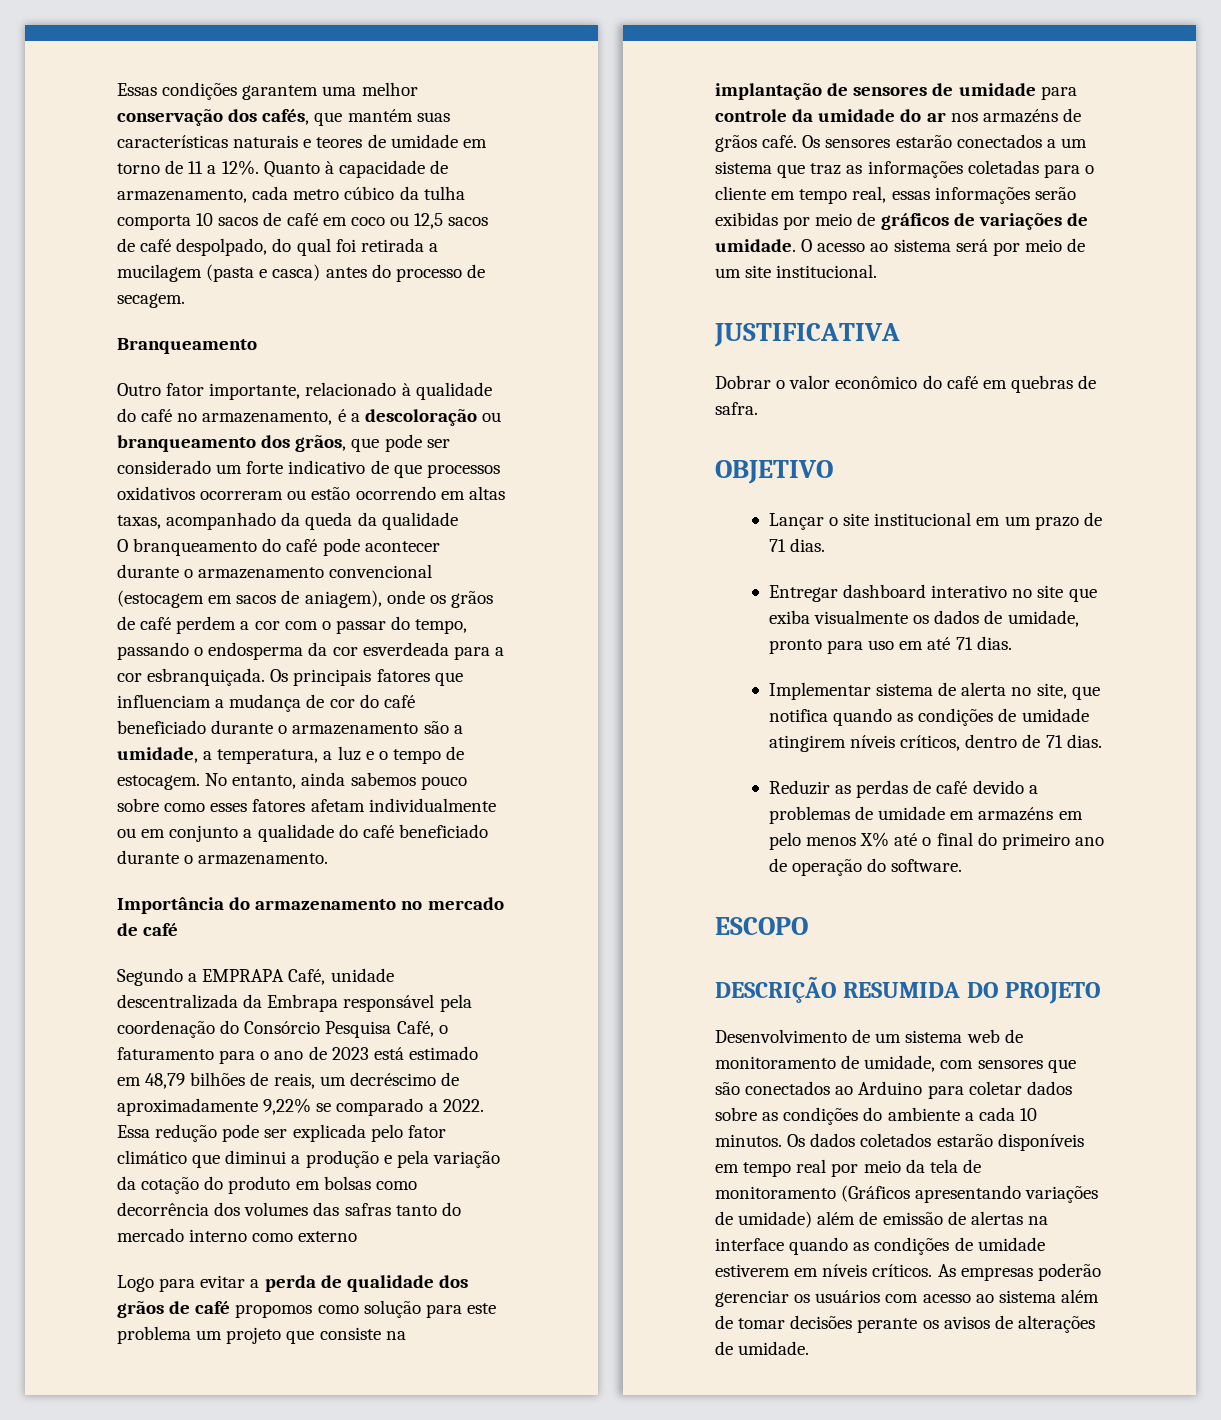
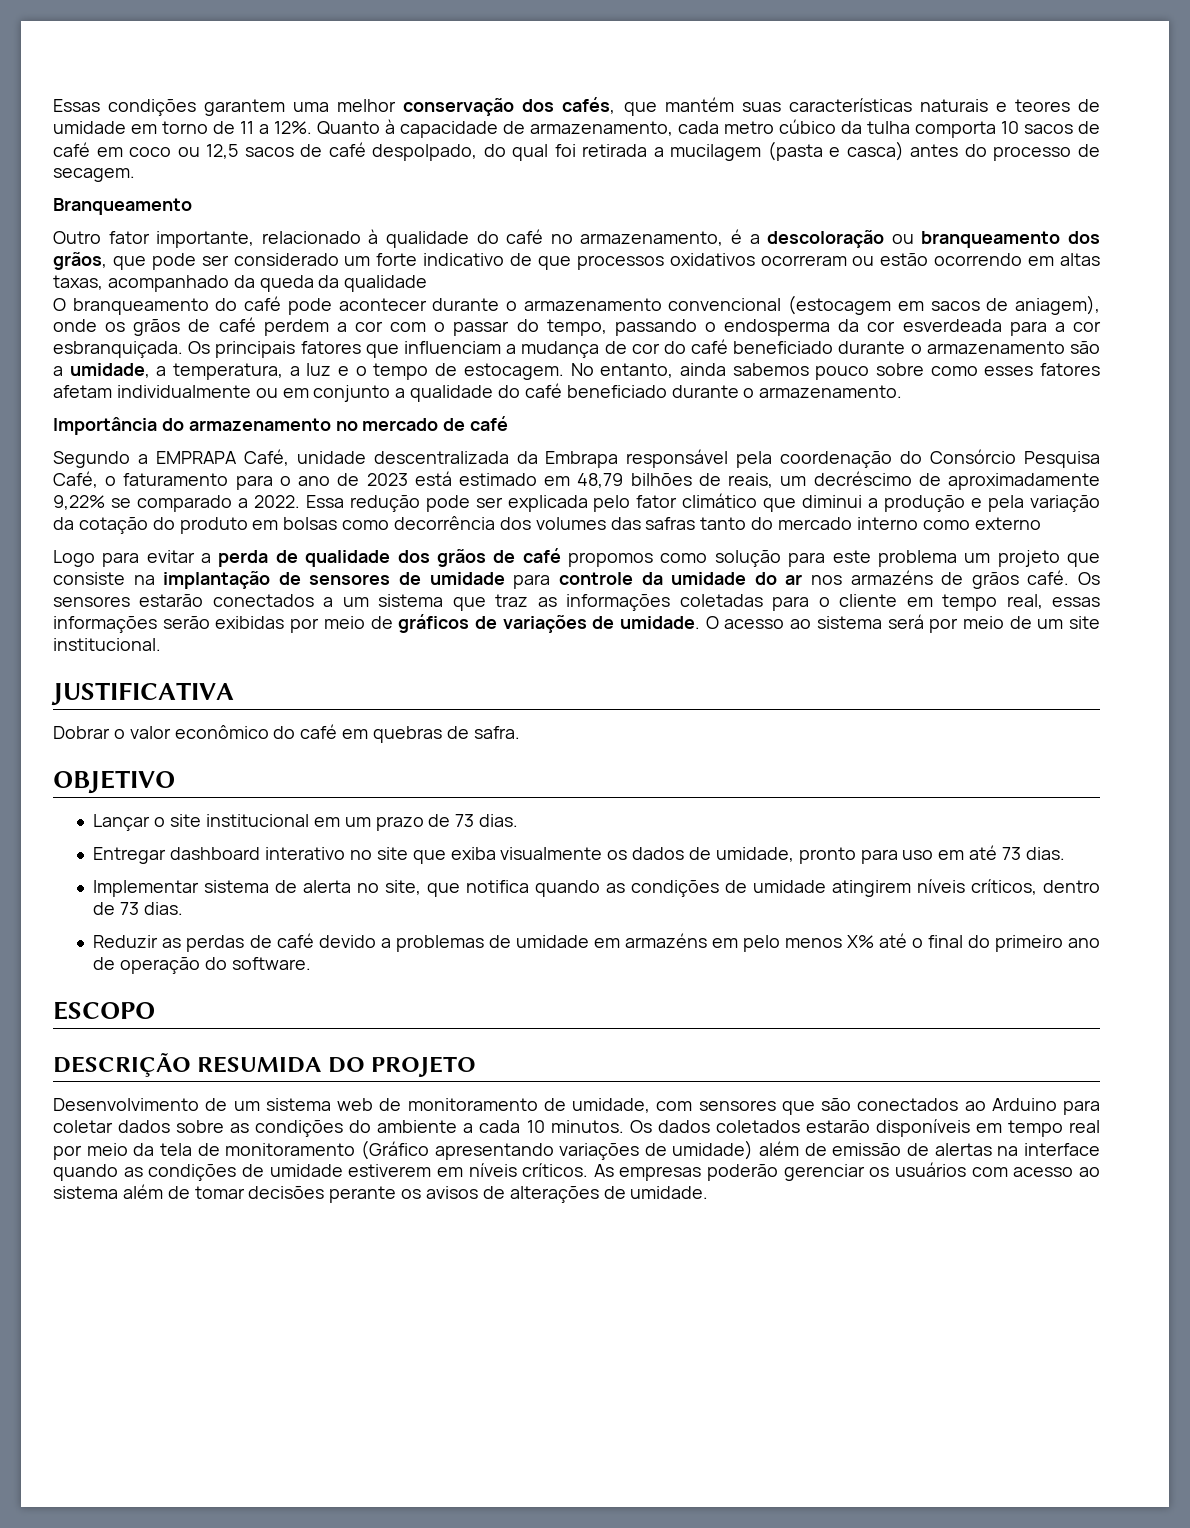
- Lançar o site institucional em um prazo de 71 dias.
+ Lançar o site institucional em um prazo de 73 dias.
- Entregar dashboard interativo no site que exiba visualmente os dados de umidade, pronto para uso em até 71 dias.
+ Entregar dashboard interativo no site que exiba visualmente os dados de umidade, pronto para uso em até 73 dias.
- Implementar sistema de alerta no site, que notifica quando as condições de umidade atingirem níveis críticos, dentro de 71 dias.
+ Implementar sistema de alerta no site, que notifica quando as condições de umidade atingirem níveis críticos, dentro de 73 dias.
- Os dados coletados estarão disponíveis em tempo real por meio da tela de monitoramento (Gráficos apresentando variações de umidade) além de emissão de alertas na interface quando as condições de umidade estiverem em níveis críticos.
+ Os dados coletados estarão disponíveis em tempo real por meio da tela de monitoramento (Gráfico apresentando variações de umidade) além de emissão de alertas na interface quando as condições de umidade estiverem em níveis críticos.

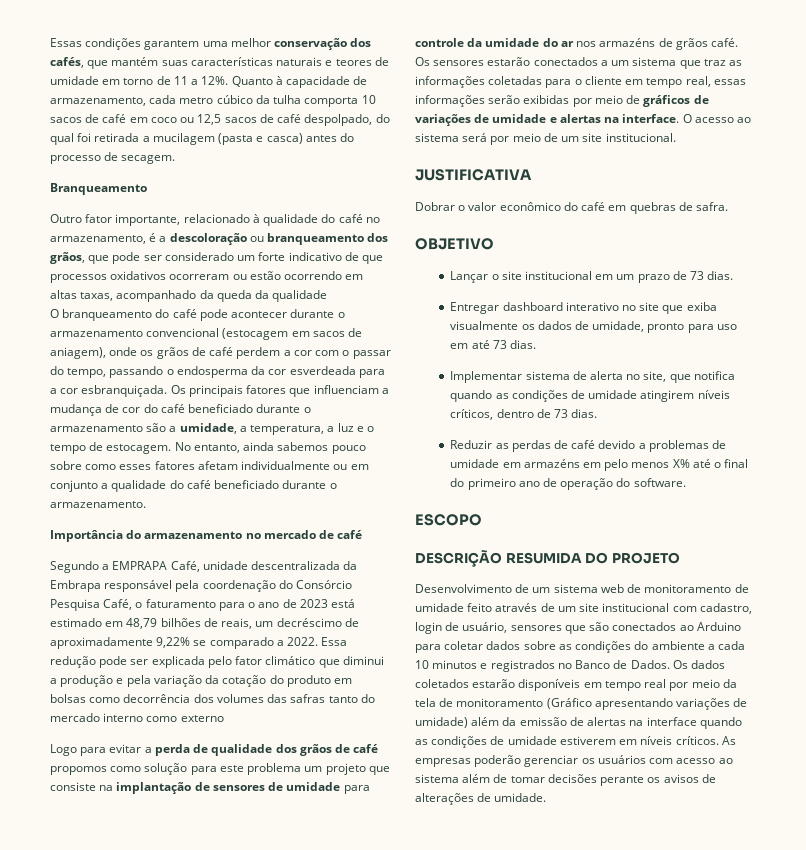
- Os sensores estarão conectados a um sistema que traz as informações coletadas para o cliente em tempo real, essas informações serão exibidas por meio de gráficos de variações de umidade.
+ Os sensores estarão conectados a um sistema que traz as informações coletadas para o cliente em tempo real, essas informações serão exibidas por meio de gráficos de variações de umidade e alertas na interface.
- Desenvolvimento de um sistema web de monitoramento de umidade, com sensores que são conectados ao Arduino para coletar dados sobre as condições do ambiente a cada 10 minutos.
+ Desenvolvimento de um sistema web de monitoramento de umidade feito através de um site institucional com cadastro, login de usuário, sensores que são conectados ao Arduino para coletar dados sobre as condições do ambiente a cada 10 minutos e registrados no Banco de Dados.
- Os dados coletados estarão disponíveis em tempo real por meio da tela de monitoramento (Gráfico apresentando variações de umidade) além de emissão de alertas na interface quando as condições de umidade estiverem em níveis críticos.
+ Os dados coletados estarão disponíveis em tempo real por meio da tela de monitoramento (Gráfico apresentando variações de umidade) além da emissão de alertas na interface quando as condições de umidade estiverem em níveis críticos.

